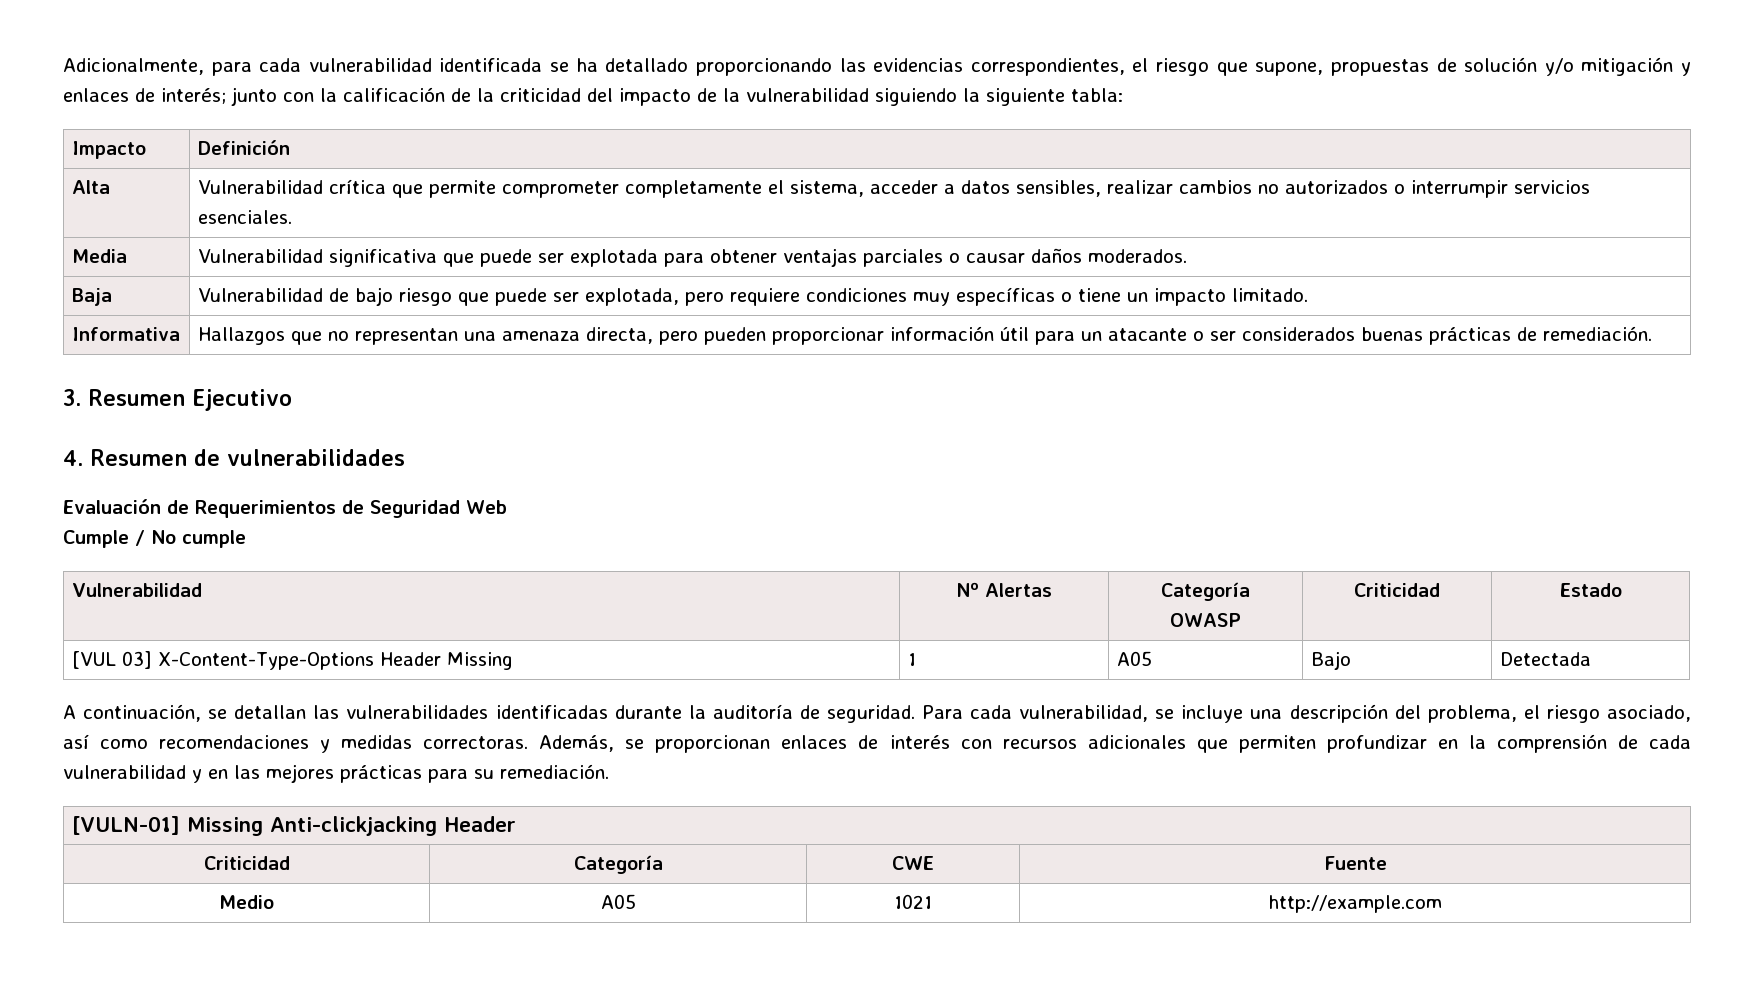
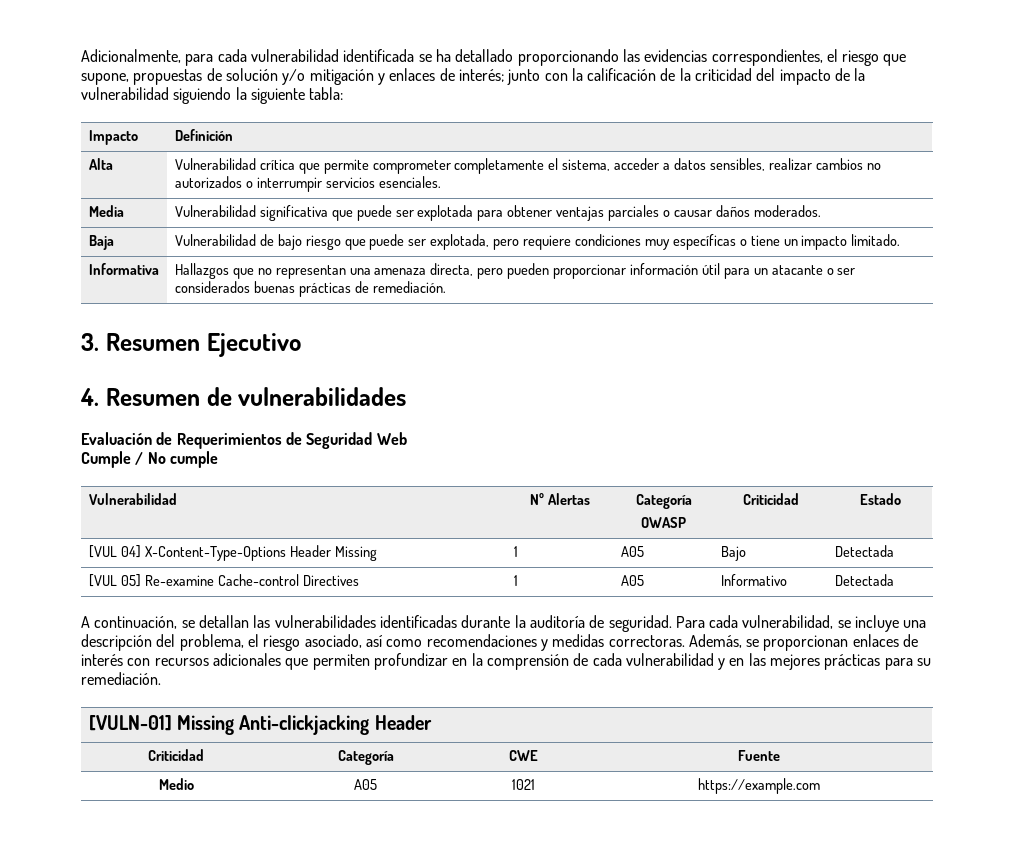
- [VUL 03] X-Content-Type-Options Header Missing | 1 | A05 | Bajo | Detectada
+ [VUL 04] X-Content-Type-Options Header Missing | 1 | A05 | Bajo | Detectada
+ [VUL 05] Re-examine Cache-control Directives | 1 | A05 | Informativo | Detectada
- Medio | A05 | 1021 | http://example.com
+ Medio | A05 | 1021 | https://example.com

